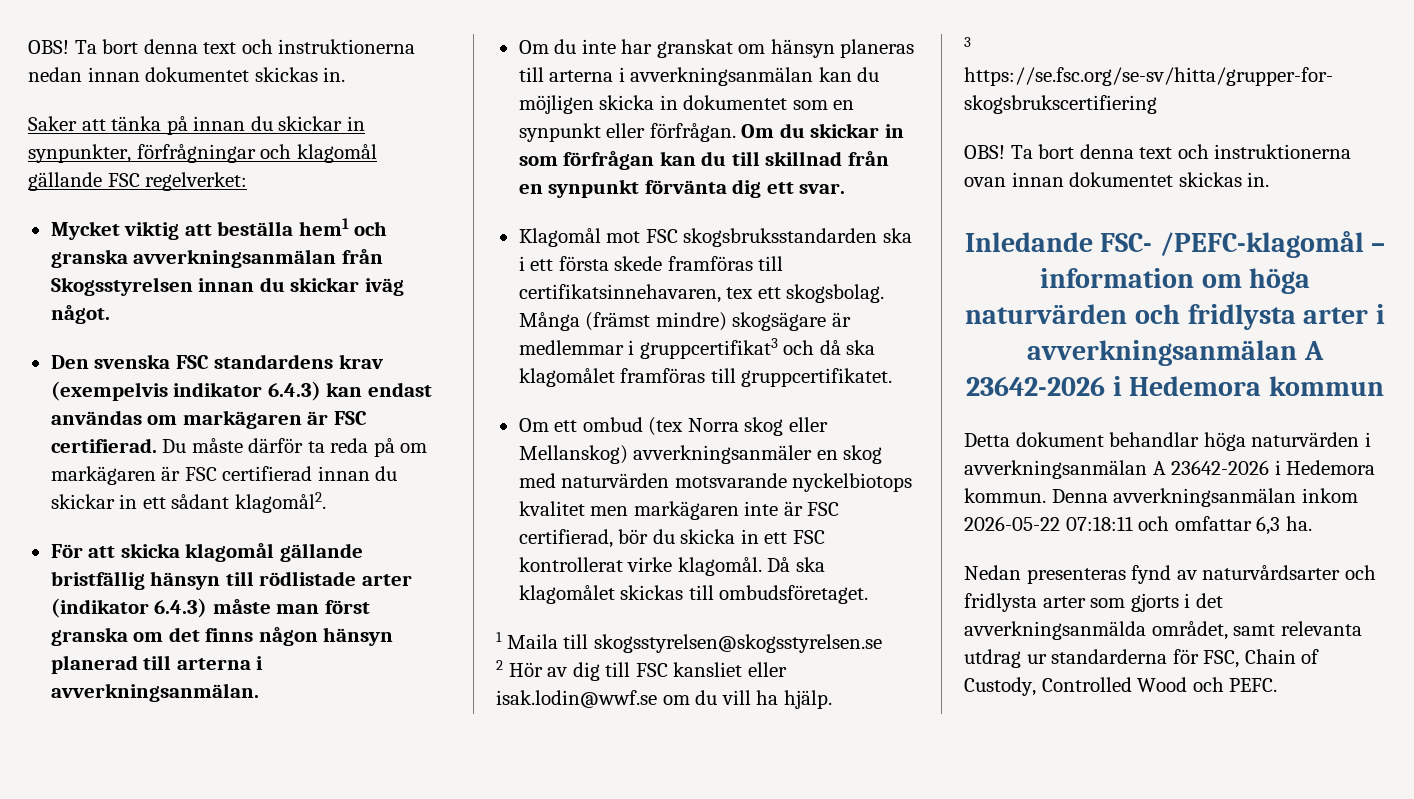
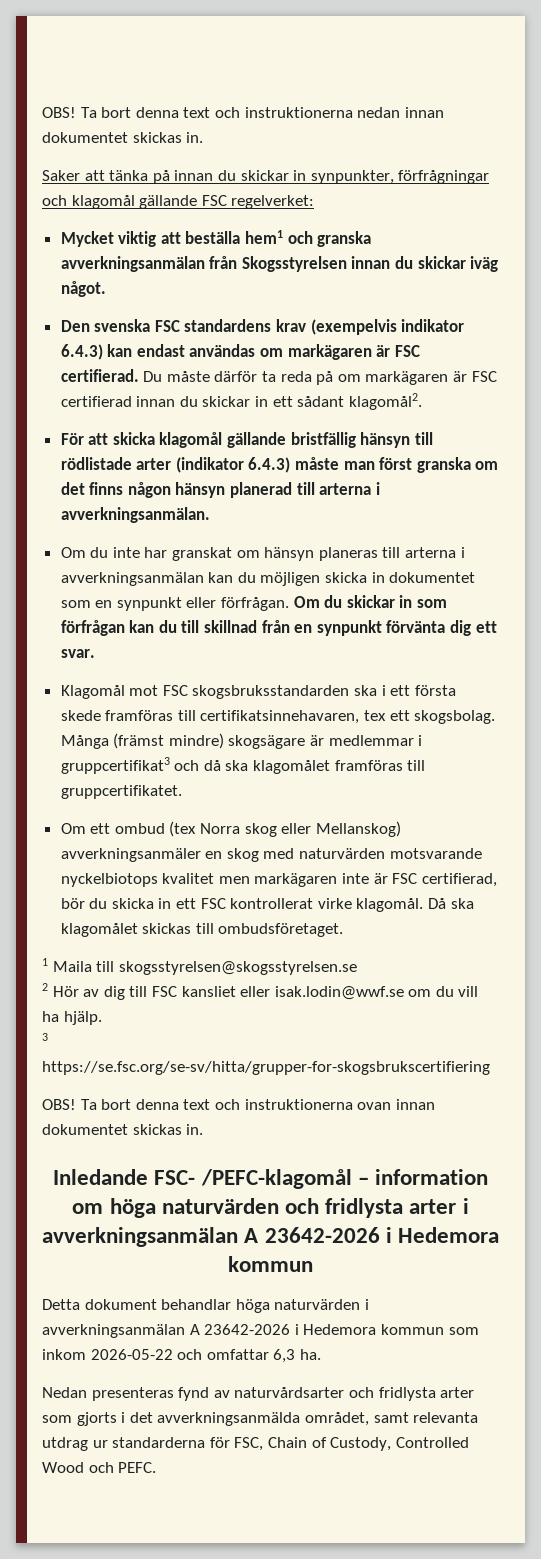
- Detta dokument behandlar höga naturvärden i avverkningsanmälan A 23642-2026 i Hedemora kommun. Denna avverkningsanmälan inkom 2026-05-22 07:18:11 och omfattar 6,3 ha.
+ Detta dokument behandlar höga naturvärden i avverkningsanmälan A 23642-2026 i Hedemora kommun som inkom 2026-05-22 och omfattar 6,3 ha.

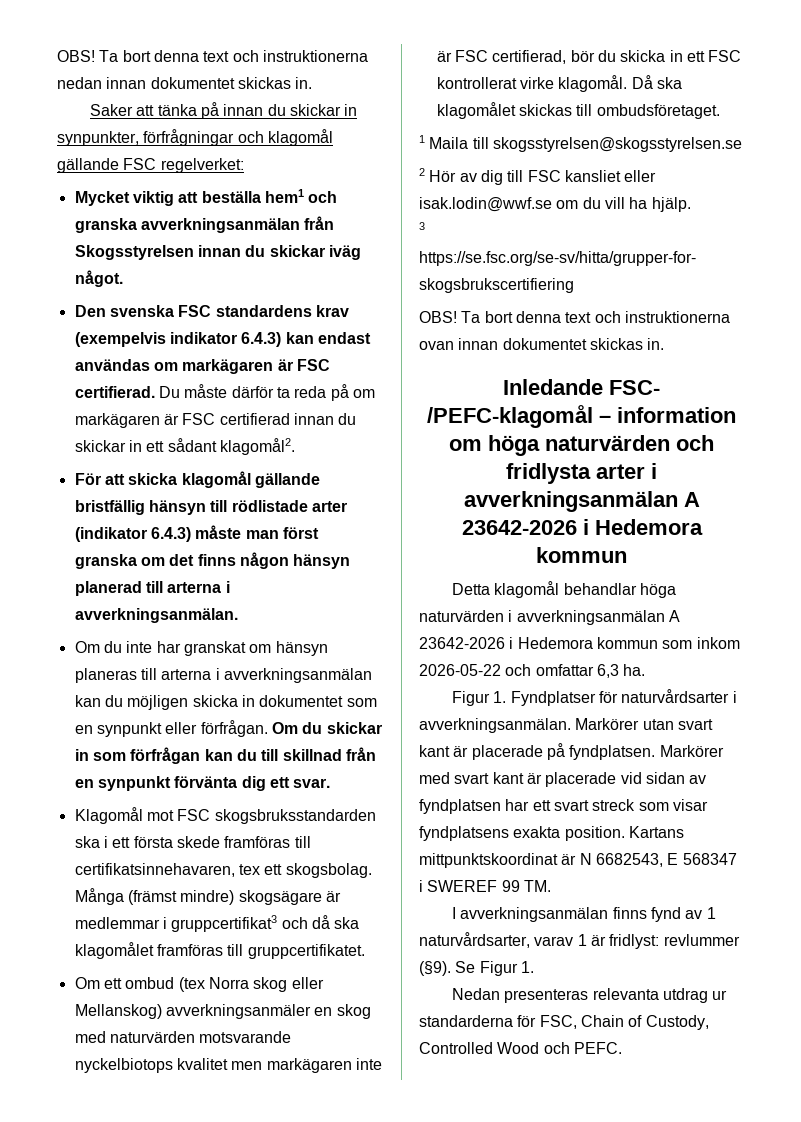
- Detta dokument behandlar höga naturvärden i avverkningsanmälan A 23642-2026 i Hedemora kommun som inkom 2026-05-22 och omfattar 6,3 ha.
+ Detta klagomål behandlar höga naturvärden i avverkningsanmälan A 23642-2026 i Hedemora kommun som inkom 2026-05-22 och omfattar 6,3 ha.
- Nedan presenteras fynd av naturvårdsarter och fridlysta arter som gjorts i det avverkningsanmälda området, samt relevanta utdrag ur standarderna för FSC, Chain of Custody, Controlled Wood och PEFC.
+ Figur 1. Fyndplatser för naturvårdsarter i avverkningsanmälan. Markörer utan svart kant är placerade på fyndplatsen. Markörer med svart kant är placerade vid sidan av fyndplatsen har ett svart streck som visar fyndplatsens exakta position. Kartans mittpunktskoordinat är N 6682543, E 568347 i SWEREF 99 TM.
+ I avverkningsanmälan finns fynd av 1 naturvårdsarter, varav 1 är fridlyst: revlummer (§9). Se Figur 1.
+ Nedan presenteras relevanta utdrag ur standarderna för FSC, Chain of Custody, Controlled Wood och PEFC.

